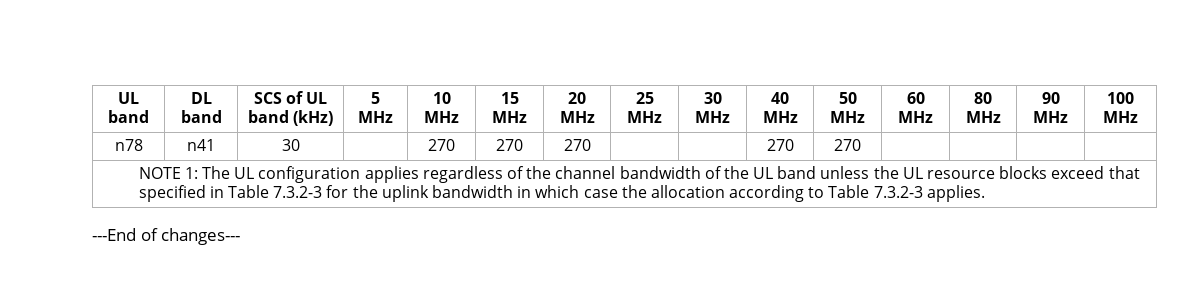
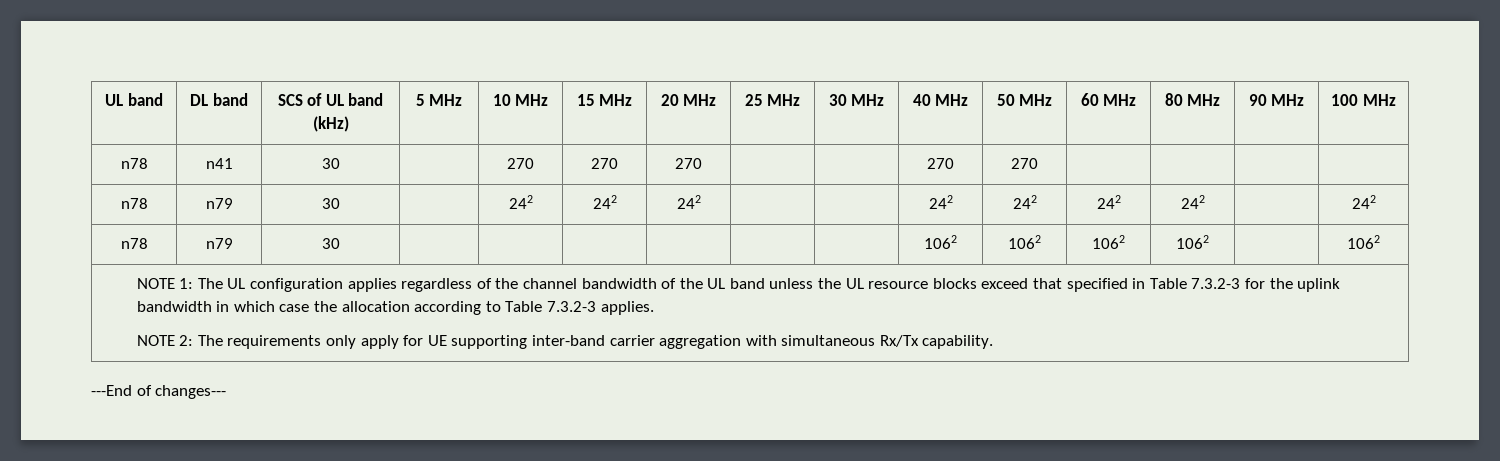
+ n78 | n79 | 30 | | 242 | 242 | 242 | | | 242 | 242 | 242 | 242 | | 242
+ n78 | n79 | 30 | | | | | | | 1062 | 1062 | 1062 | 1062 | | 1062
+ NOTE 2: The requirements only apply for UE supporting inter-band carrier aggregation with simultaneous Rx/Tx capability.

